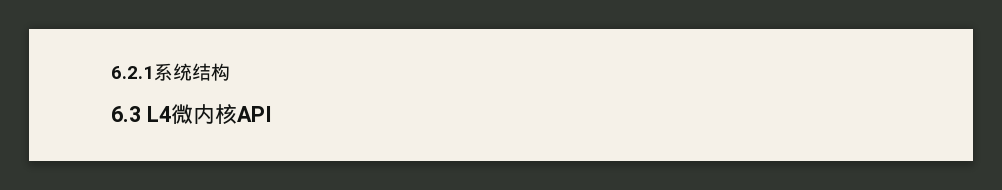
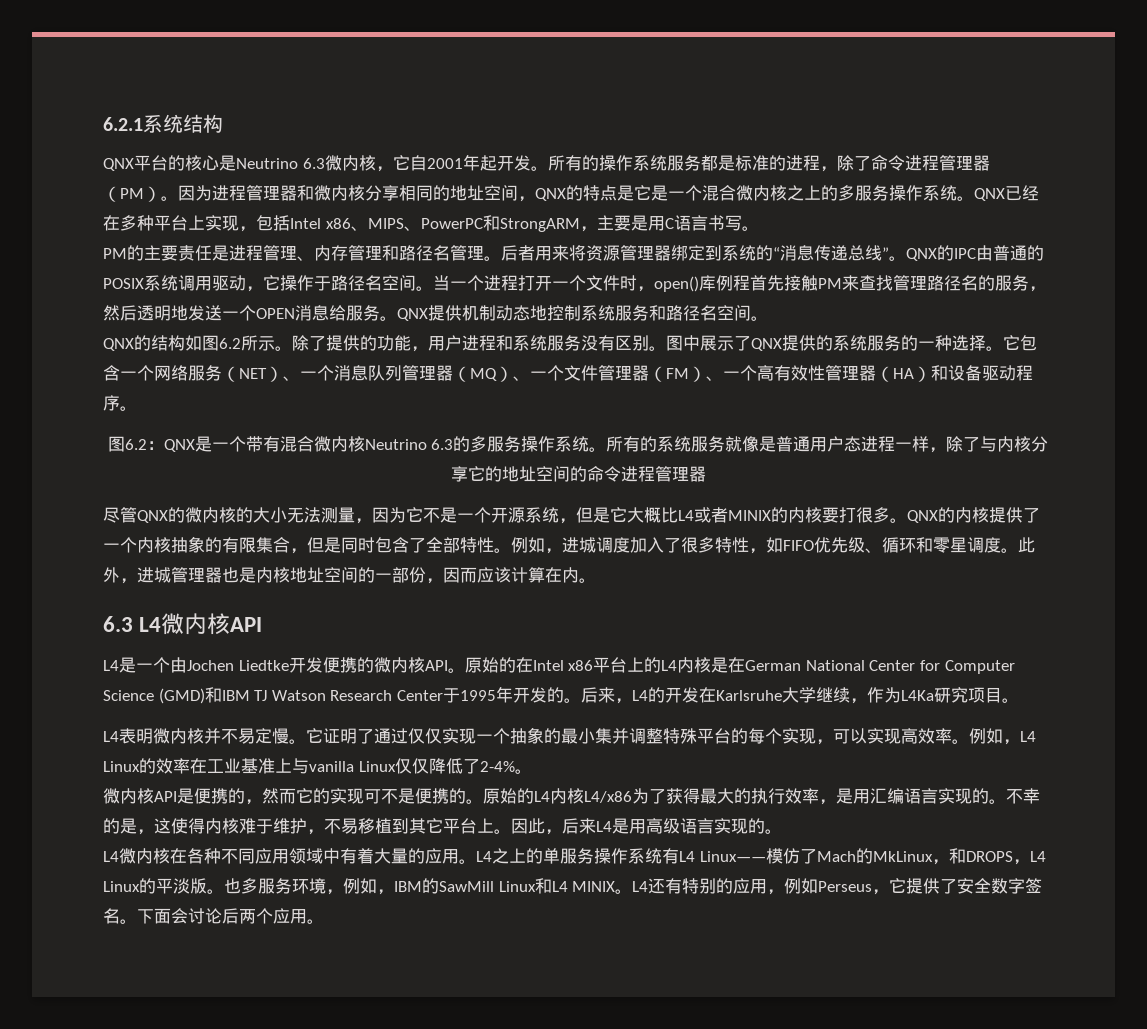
+ QNX平台的核心是Neutrino 6.3微内核，它自2001年起开发。所有的操作系统服务都是标准的进程，除了命令进程管理器（PM）。因为进程管理器和微内核分享相同的地址空间，QNX的特点是它是一个混合微内核之上的多服务操作系统。QNX已经在多种平台上实现，包括Intel x86、MIPS、PowerPC和StrongARM，主要是用C语言书写。
+ PM的主要责任是进程管理、内存管理和路径名管理。后者用来将资源管理器绑定到系统的“消息传递总线”。QNX的IPC由普通的POSIX系统调用驱动，它操作于路径名空间。当一个进程打开一个文件时，open()库例程首先接触PM来查找管理路径名的服务，然后透明地发送一个OPEN消息给服务。QNX提供机制动态地控制系统服务和路径名空间。
+ QNX的结构如图6.2所示。除了提供的功能，用户进程和系统服务没有区别。图中展示了QNX提供的系统服务的一种选择。它包含一个网络服务（NET）、一个消息队列管理器（MQ）、一个文件管理器（FM）、一个高有效性管理器（HA）和设备驱动程序。
+ 图6.2：QNX是一个带有混合微内核Neutrino 6.3的多服务操作系统。所有的系统服务就像是普通用户态进程一样，除了与内核分享它的地址空间的命令进程管理器
+ 尽管QNX的微内核的大小无法测量，因为它不是一个开源系统，但是它大概比L4或者MINIX的内核要打很多。QNX的内核提供了一个内核抽象的有限集合，但是同时包含了全部特性。例如，进城调度加入了很多特性，如FIFO优先级、循环和零星调度。此外，进城管理器也是内核地址空间的一部份，因而应该计算在内。
+ L4是一个由Jochen Liedtke开发便携的微内核API。原始的在Intel x86平台上的L4内核是在German National Center for Computer Science (GMD)和IBM TJ Watson Research Center于1995年开发的。后来，L4的开发在Karlsruhe大学继续，作为L4Ka研究项目。
+ L4表明微内核并不易定慢。它证明了通过仅仅实现一个抽象的最小集并调整特殊平台的每个实现，可以实现高效率。例如，L4 Linux的效率在工业基准上与vanilla Linux仅仅降低了2-4%。
+ 微内核API是便携的，然而它的实现可不是便携的。原始的L4内核L4/x86为了获得最大的执行效率，是用汇编语言实现的。不幸的是，这使得内核难于维护，不易移植到其它平台上。因此，后来L4是用高级语言实现的。
+ L4微内核在各种不同应用领域中有着大量的应用。L4之上的单服务操作系统有L4 Linux——模仿了Mach的MkLinux，和DROPS，L4 Linux的平淡版。也多服务环境，例如，IBM的SawMill Linux和L4 MINIX。L4还有特别的应用，例如Perseus，它提供了安全数字签名。下面会讨论后两个应用。

